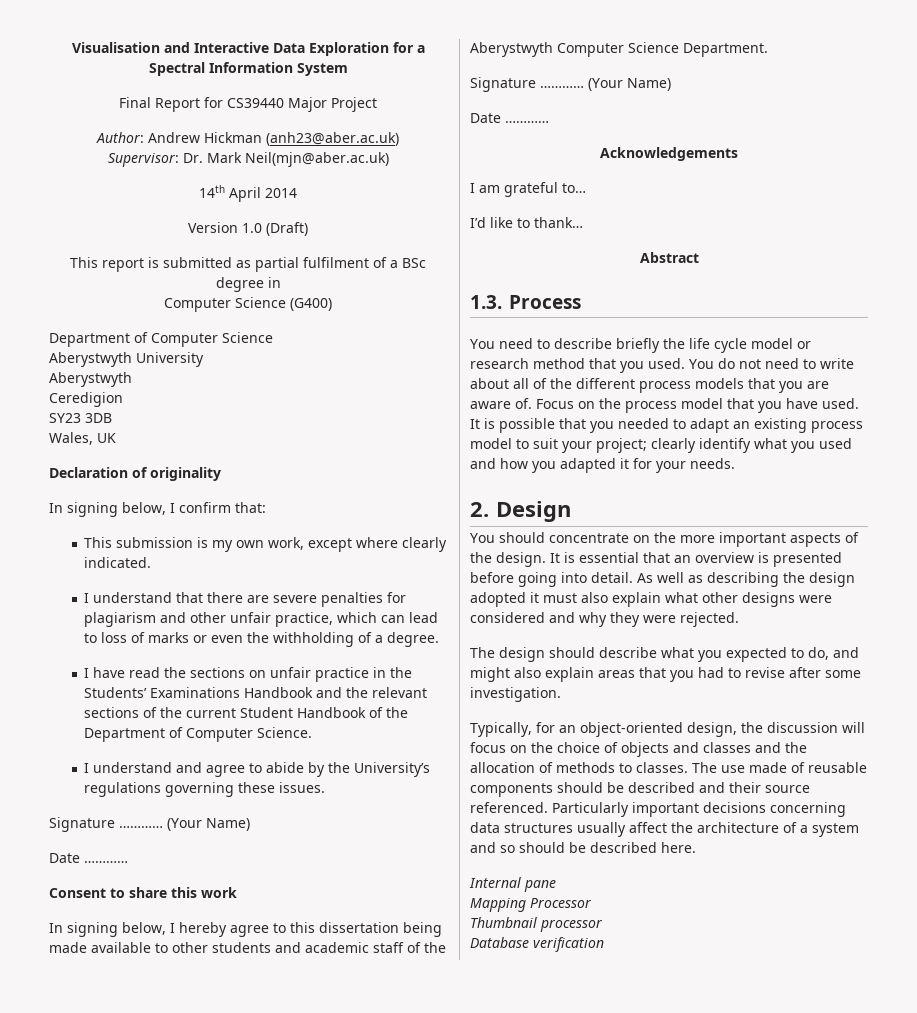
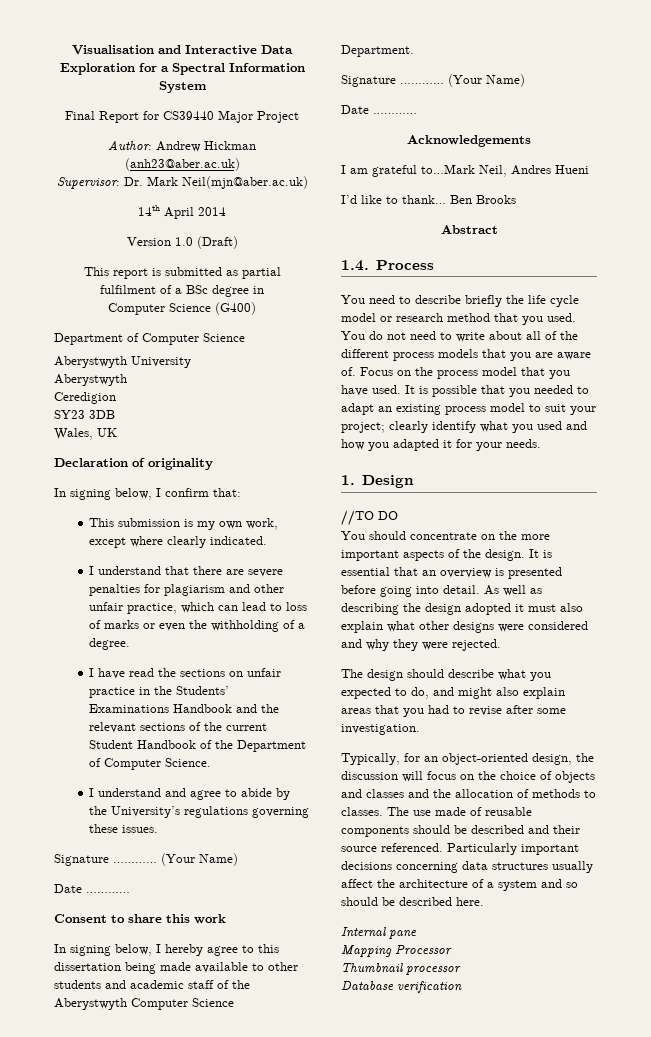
- I am grateful to…
+ I am grateful to…Mark Neil, Andres Hueni
+ Ben Brooks
- 1.3. Process
+ 1.4. Process
- 2. Design
+ 1. Design
+ //TO DO

